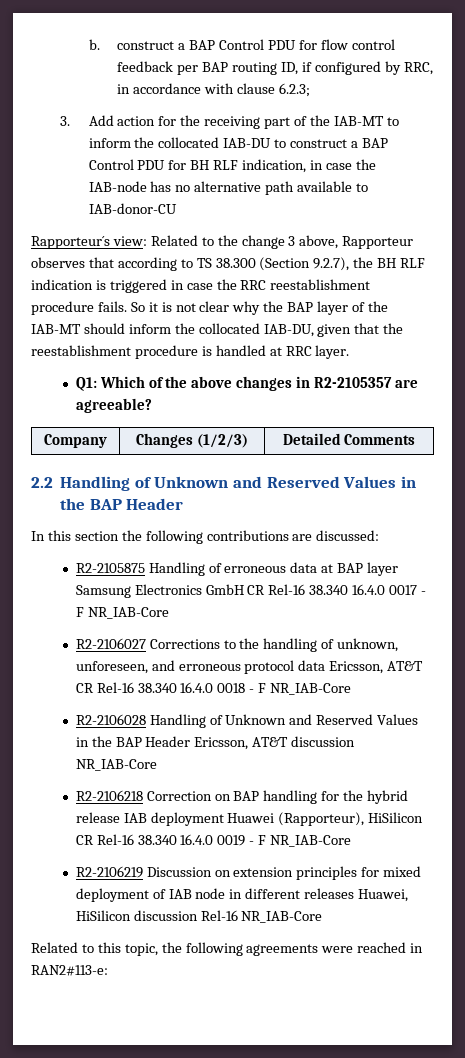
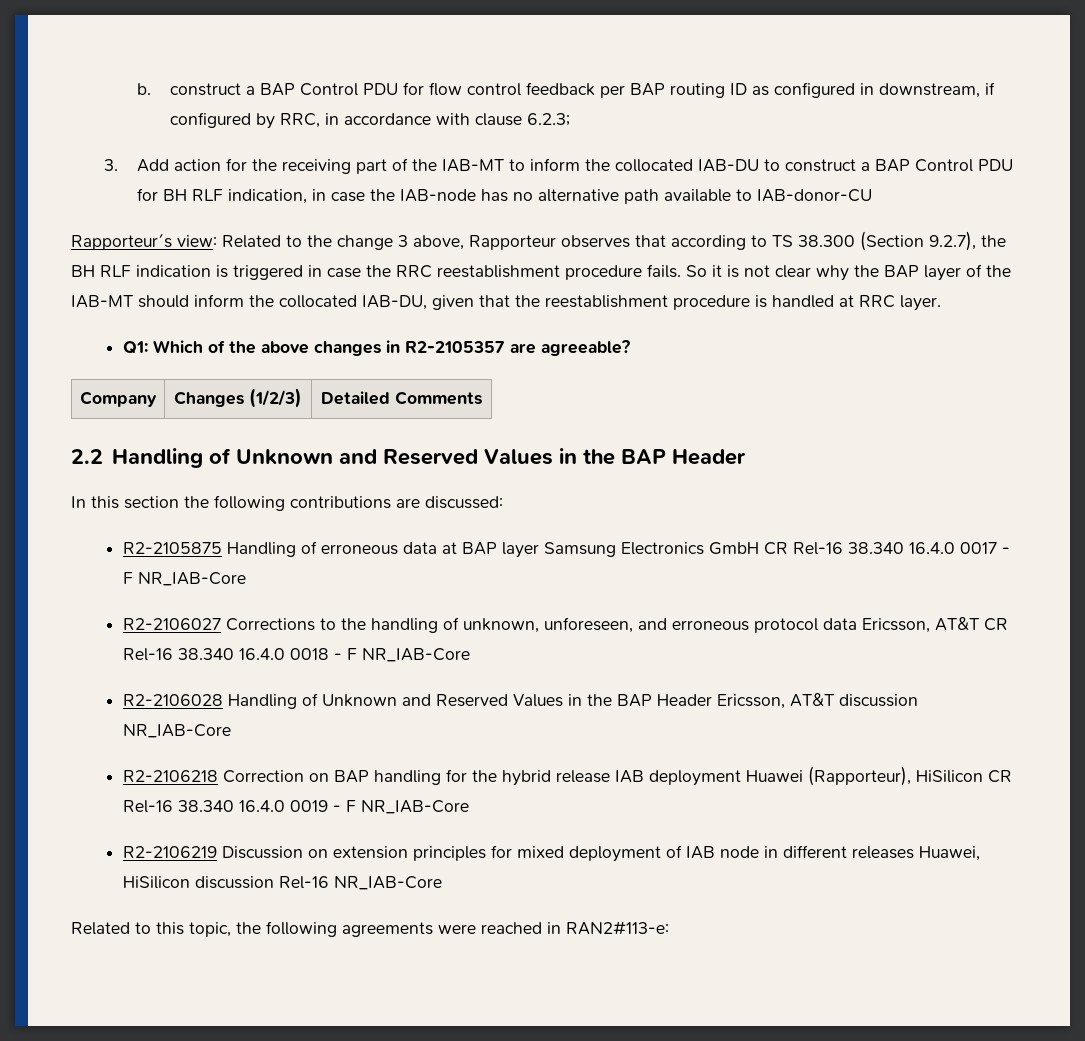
- b. construct a BAP Control PDU for flow control feedback per BAP routing ID, if configured by RRC, in accordance with clause 6.2.3;
+ b. construct a BAP Control PDU for flow control feedback per BAP routing ID as configured in downstream, if configured by RRC, in accordance with clause 6.2.3;

